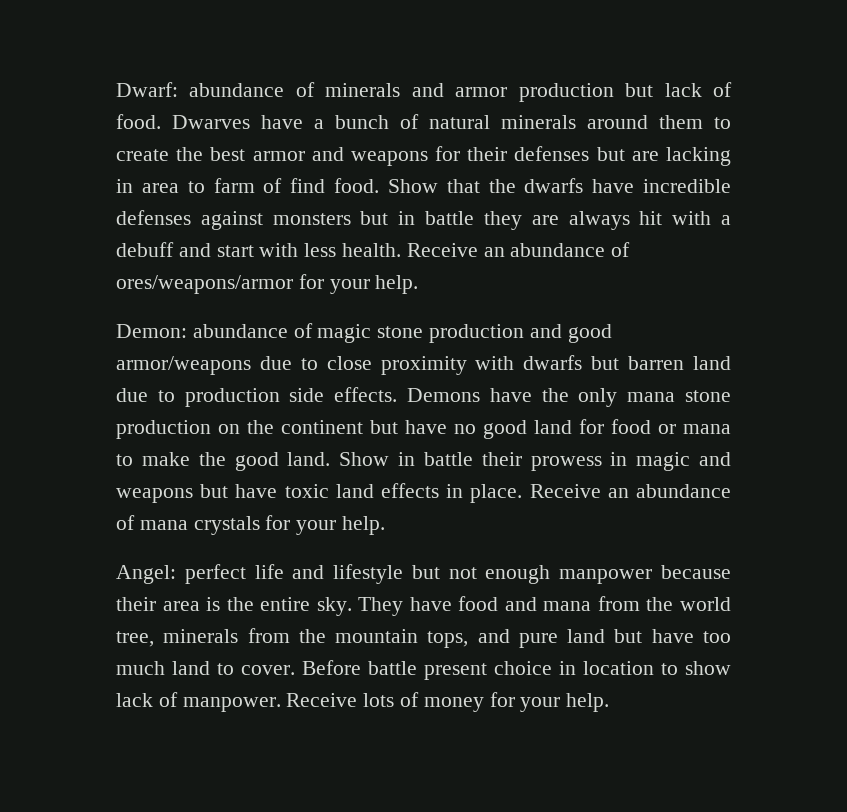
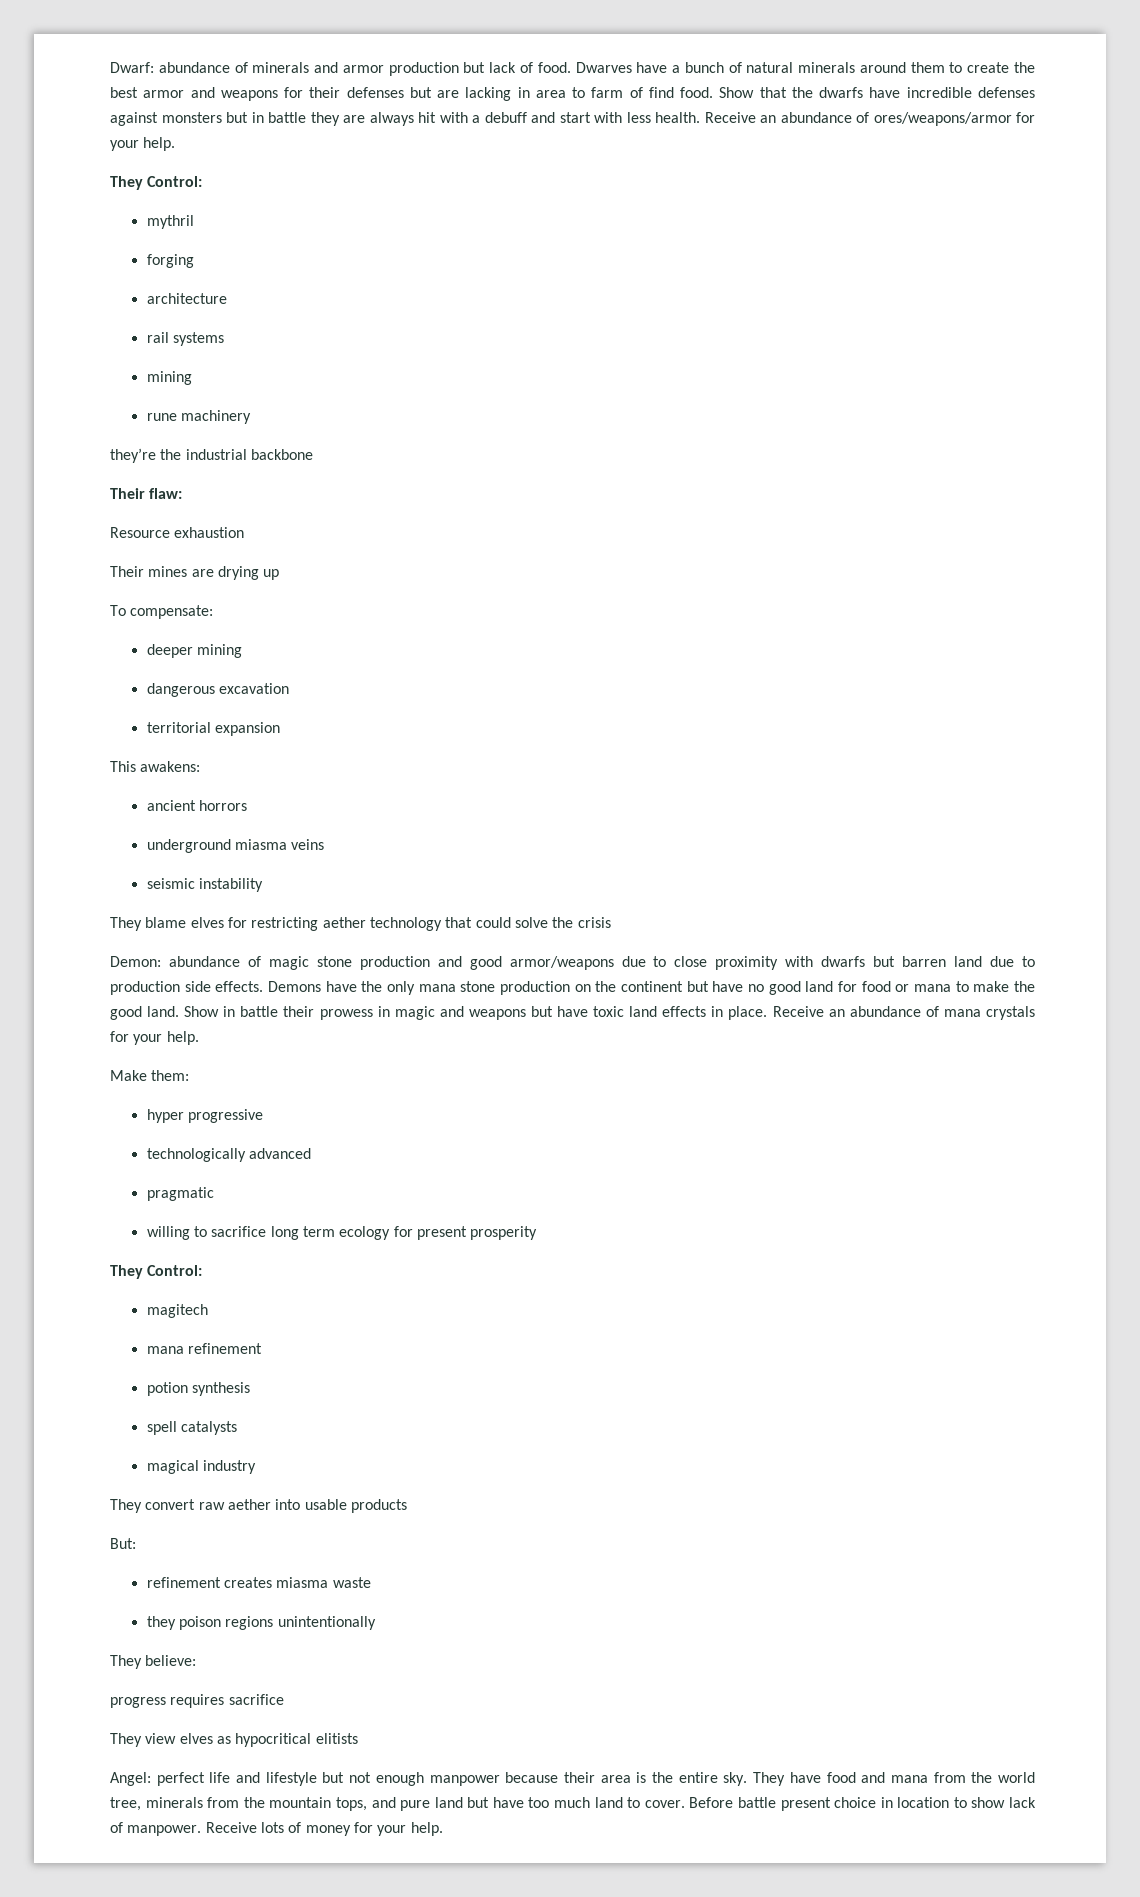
  Receive an abundance of ores/weapons/armor for your help.
+ They Control:
+ mythril
+ forging
+ architecture
+ rail systems
+ mining
+ rune machinery
+ they’re the industrial backbone
+ Their flaw:
+ Resource exhaustion
+ Their mines are drying up
+ To compensate:
+ deeper mining
+ dangerous excavation
+ territorial expansion
+ This awakens:
+ ancient horrors
+ underground miasma veins
+ seismic instability
+ They blame elves for restricting aether technology that could solve the crisis
+ Make them:
+ hyper progressive
+ technologically advanced
+ pragmatic
+ willing to sacrifice long term ecology for present prosperity
+ They Control:
+ magitech
+ mana refinement
+ potion synthesis
+ spell catalysts
+ magical industry
+ They convert raw aether into usable products
+ But:
+ refinement creates miasma waste
+ they poison regions unintentionally
+ They believe:
+ progress requires sacrifice
+ They view elves as hypocritical elitists

